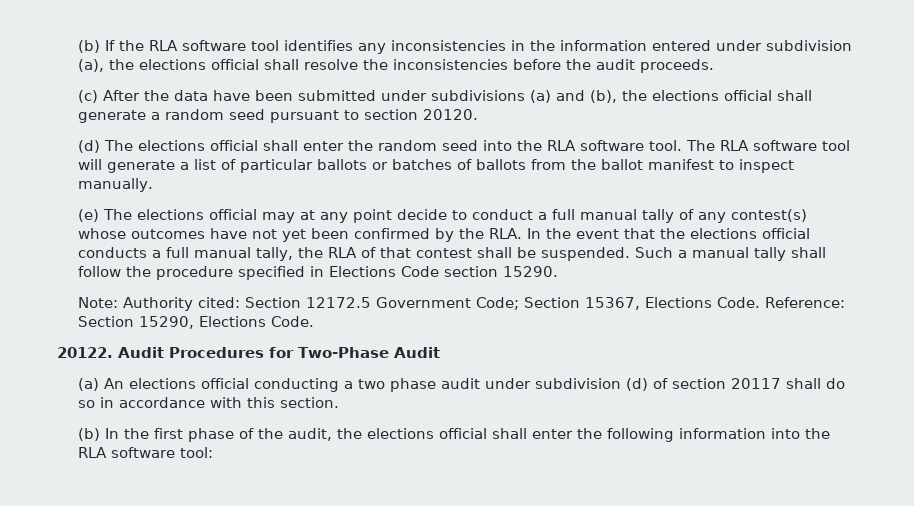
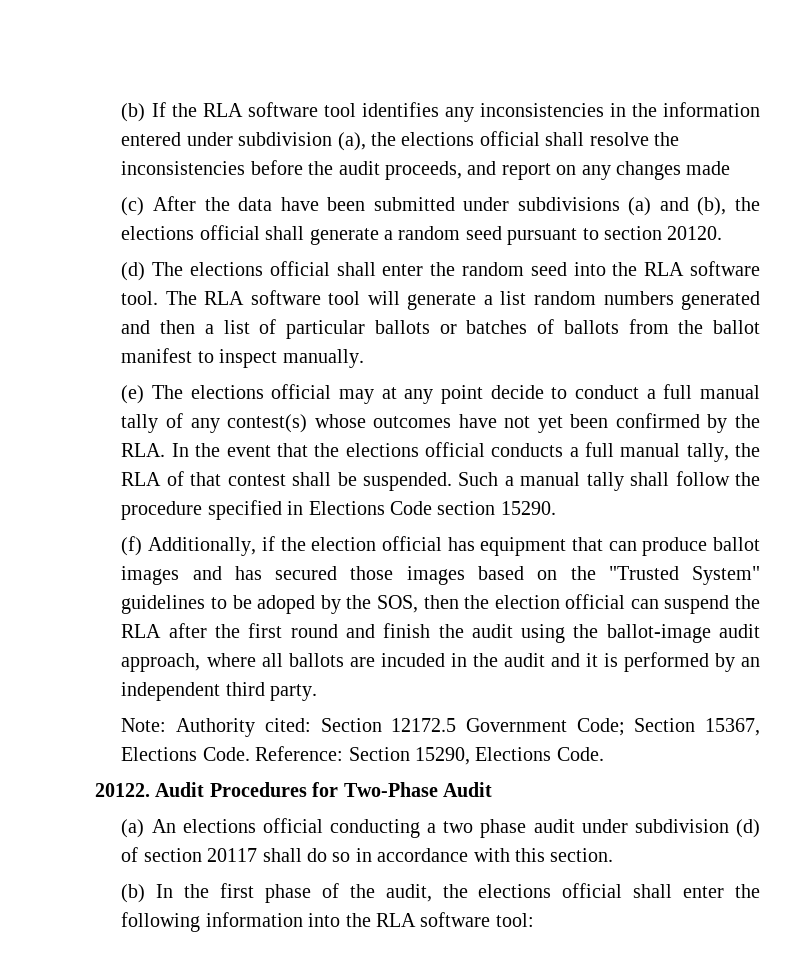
- (b) If the RLA software tool identifies any inconsistencies in the information entered under subdivision (a), the elections official shall resolve the inconsistencies before the audit proceeds.
+ (b) If the RLA software tool identifies any inconsistencies in the information entered under subdivision (a), the elections official shall resolve the inconsistencies before the audit proceeds, and report on any changes made
- The RLA software tool will generate a list of particular ballots or batches of ballots from the ballot manifest to inspect manually.
+ The RLA software tool will generate a list random numbers generated and then a list of particular ballots or batches of ballots from the ballot manifest to inspect manually.
+ (f) Additionally, if the election official has equipment that can produce ballot images and has secured those images based on the "Trusted System" guidelines to be adoped by the SOS, then the election official can suspend the RLA after the first round and finish the audit using the ballot-image audit approach, where all ballots are incuded in the audit and it is performed by an independent third party.

